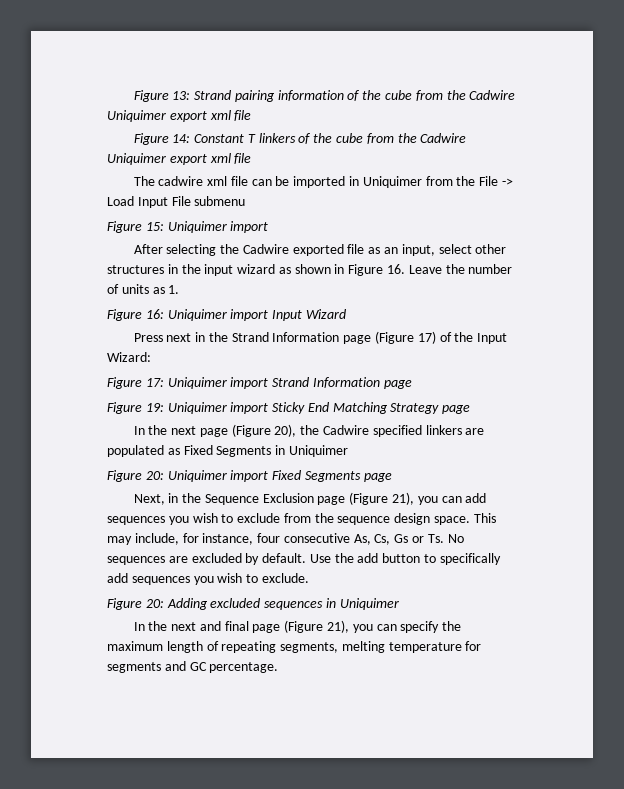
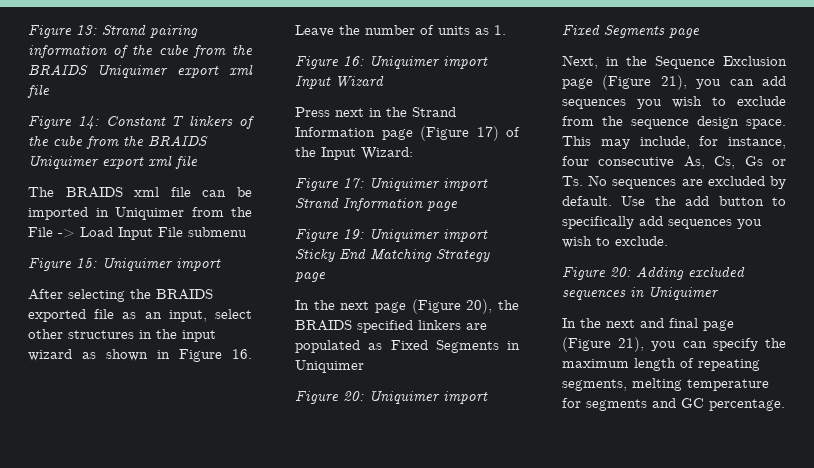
- Figure 13: Strand pairing information of the cube from the Cadwire Uniquimer export xml file
+ Figure 13: Strand pairing information of the cube from the BRAIDS Uniquimer export xml file
- Figure 14: Constant T linkers of the cube from the Cadwire Uniquimer export xml file
+ Figure 14: Constant T linkers of the cube from the BRAIDS Uniquimer export xml file
- The cadwire xml file can be imported in Uniquimer from the File -> Load Input File submenu
+ The BRAIDS xml file can be imported in Uniquimer from the File -> Load Input File submenu
- After selecting the Cadwire exported file as an input, select other structures in the input wizard as shown in Figure 16. Leave the number of units as 1.
+ After selecting the BRAIDS exported file as an input, select other structures in the input wizard as shown in Figure 16. Leave the number of units as 1.
- In the next page (Figure 20), the Cadwire specified linkers are populated as Fixed Segments in Uniquimer
+ In the next page (Figure 20), the BRAIDS specified linkers are populated as Fixed Segments in Uniquimer

